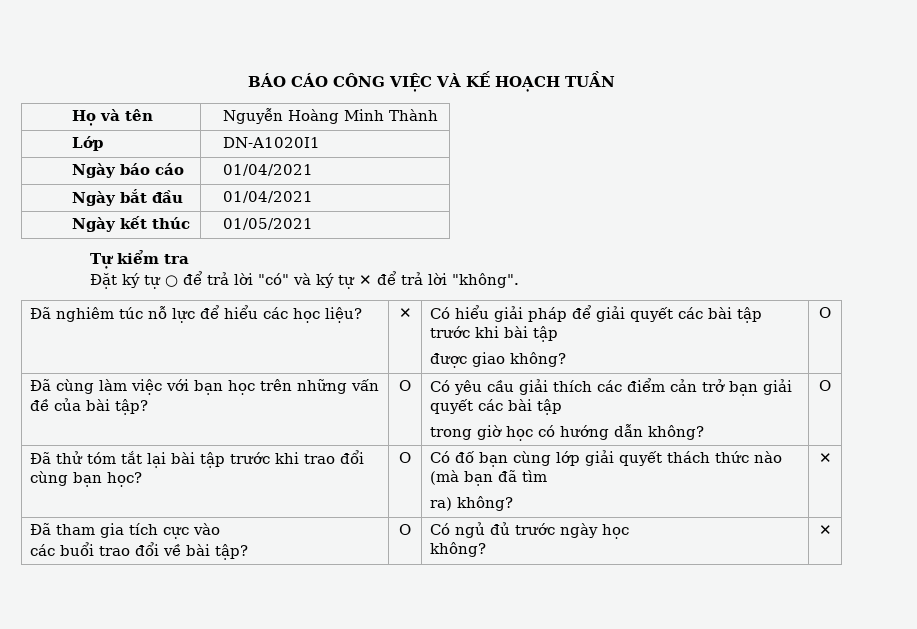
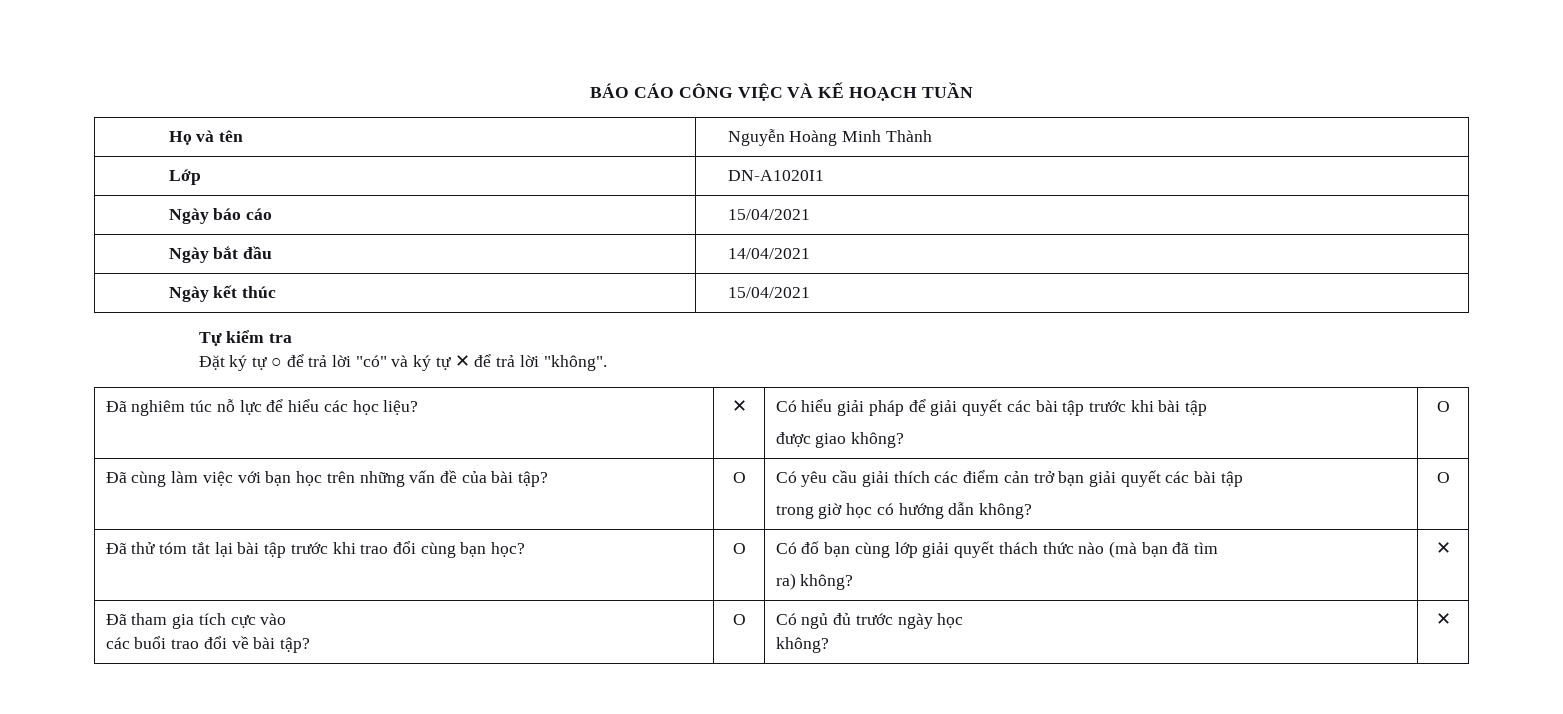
- Ngày báo cáo | 01/04/2021
+ Ngày báo cáo | 15/04/2021
- Ngày bắt đầu | 01/04/2021
+ Ngày bắt đầu | 14/04/2021
- Ngày kết thúc | 01/05/2021
+ Ngày kết thúc | 15/04/2021

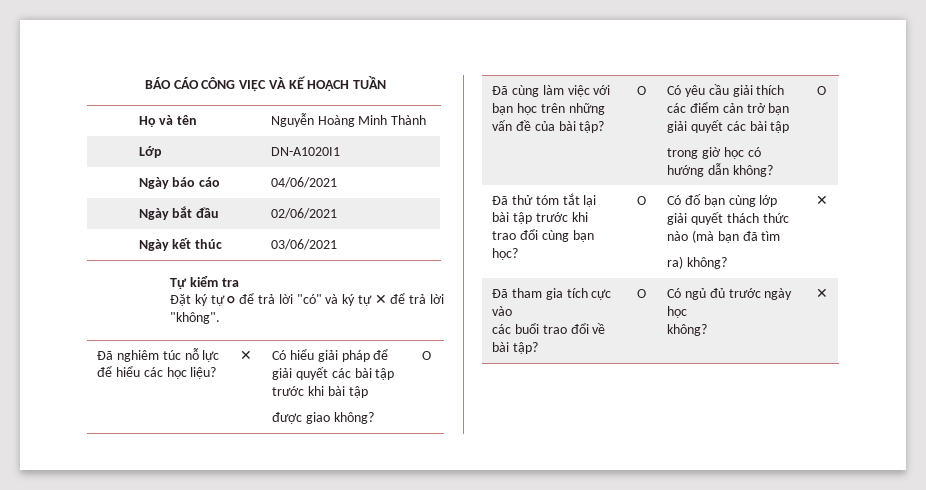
- Ngày báo cáo | 15/04/2021
+ Ngày báo cáo | 04/06/2021
- Ngày bắt đầu | 14/04/2021
+ Ngày bắt đầu | 02/06/2021
- Ngày kết thúc | 15/04/2021
+ Ngày kết thúc | 03/06/2021

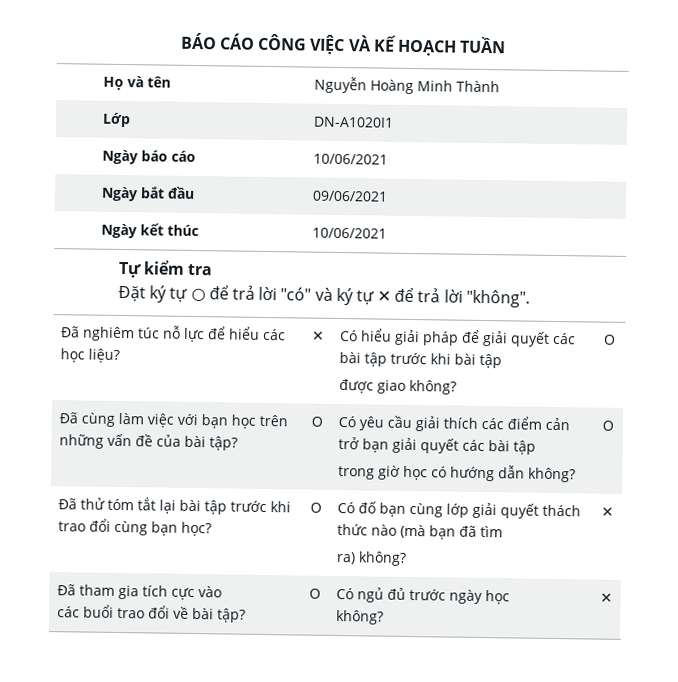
- Ngày báo cáo | 04/06/2021
+ Ngày báo cáo | 10/06/2021
- Ngày bắt đầu | 02/06/2021
+ Ngày bắt đầu | 09/06/2021
- Ngày kết thúc | 03/06/2021
+ Ngày kết thúc | 10/06/2021

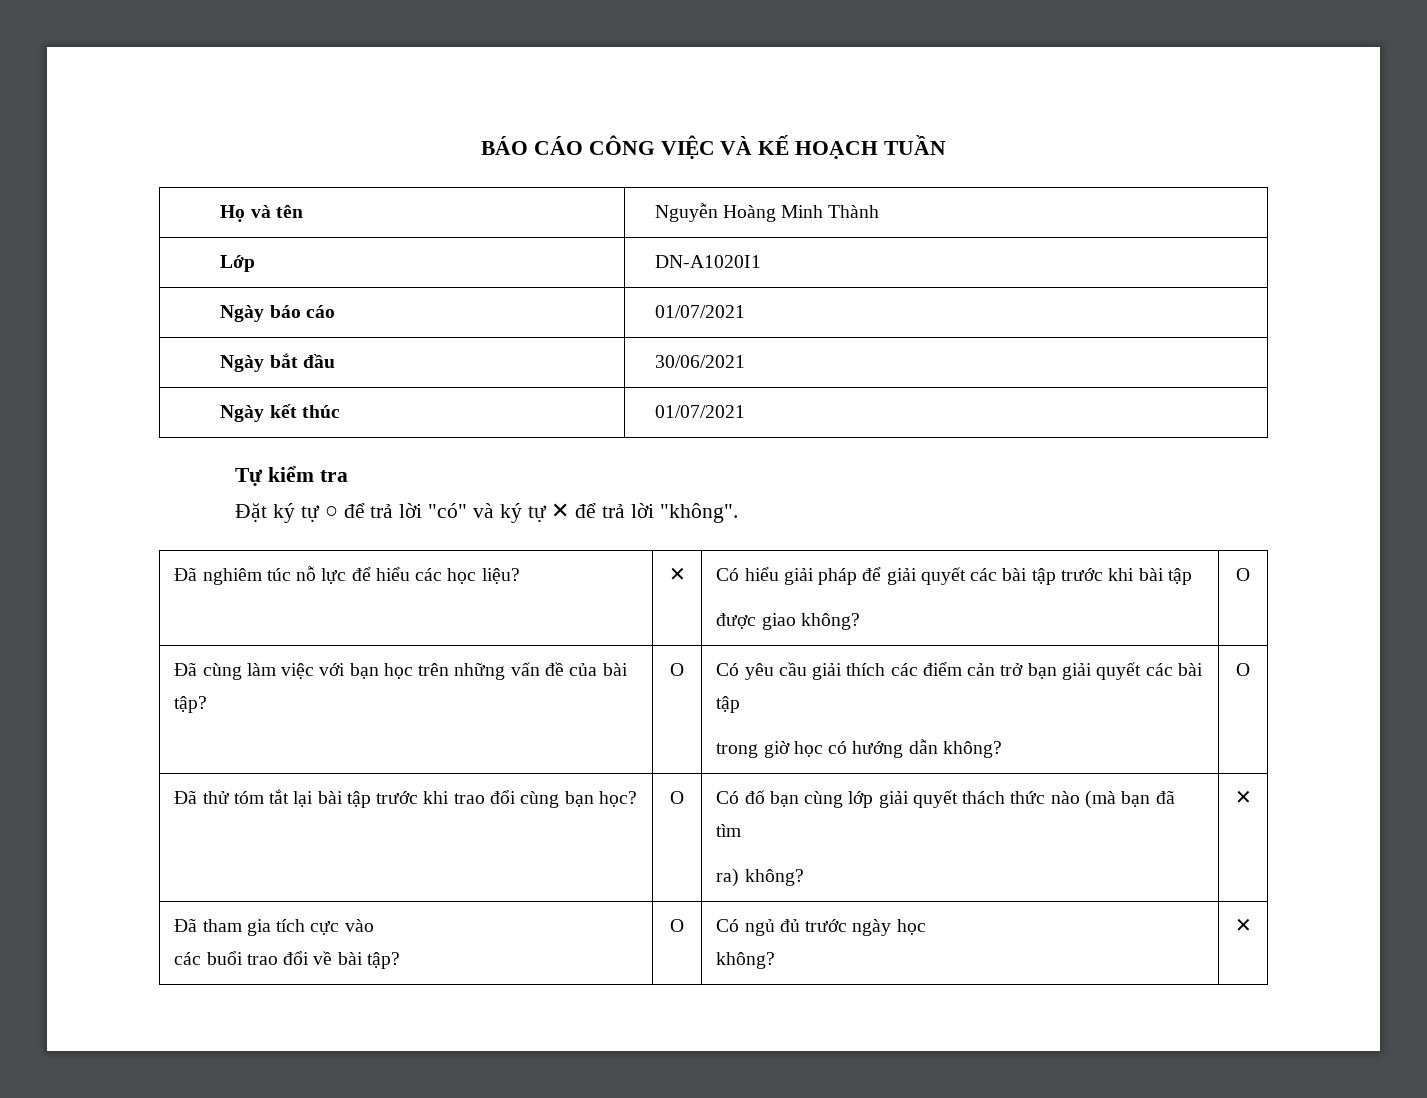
- Ngày báo cáo | 10/06/2021
+ Ngày báo cáo | 01/07/2021
- Ngày bắt đầu | 09/06/2021
+ Ngày bắt đầu | 30/06/2021
- Ngày kết thúc | 10/06/2021
+ Ngày kết thúc | 01/07/2021

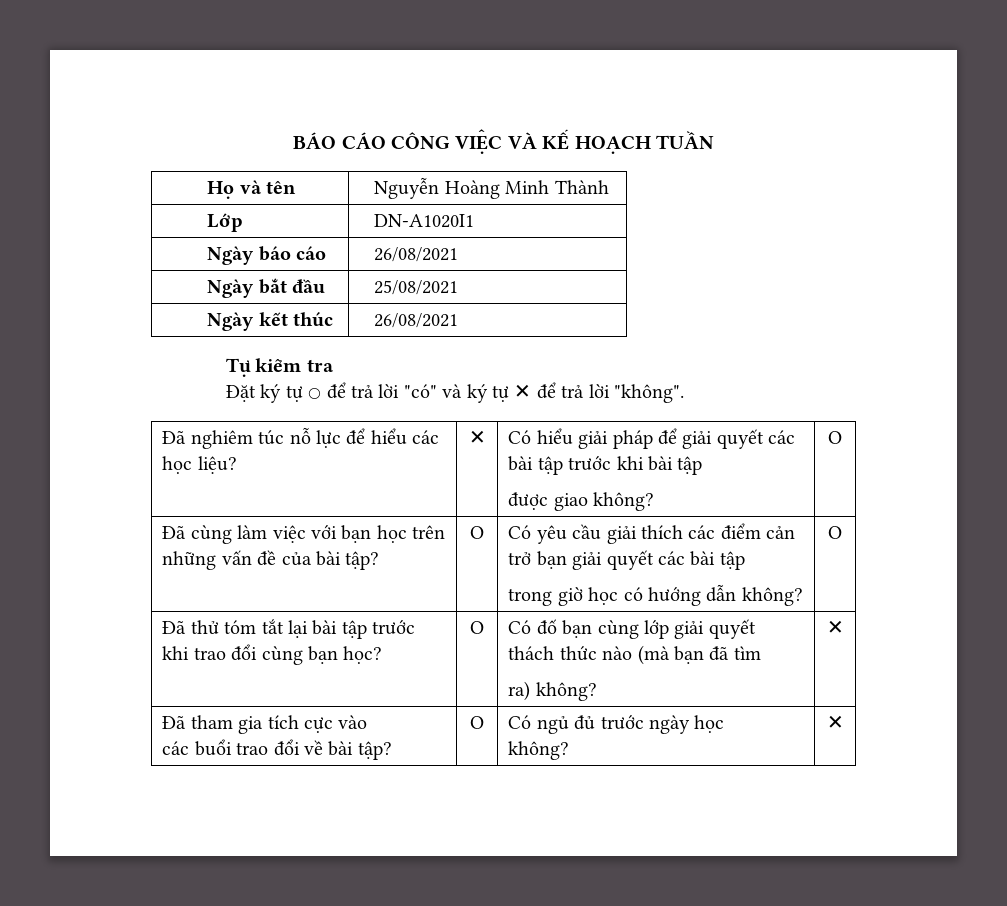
- Ngày báo cáo | 01/07/2021
+ Ngày báo cáo | 26/08/2021
- Ngày bắt đầu | 30/06/2021
+ Ngày bắt đầu | 25/08/2021
- Ngày kết thúc | 01/07/2021
+ Ngày kết thúc | 26/08/2021

